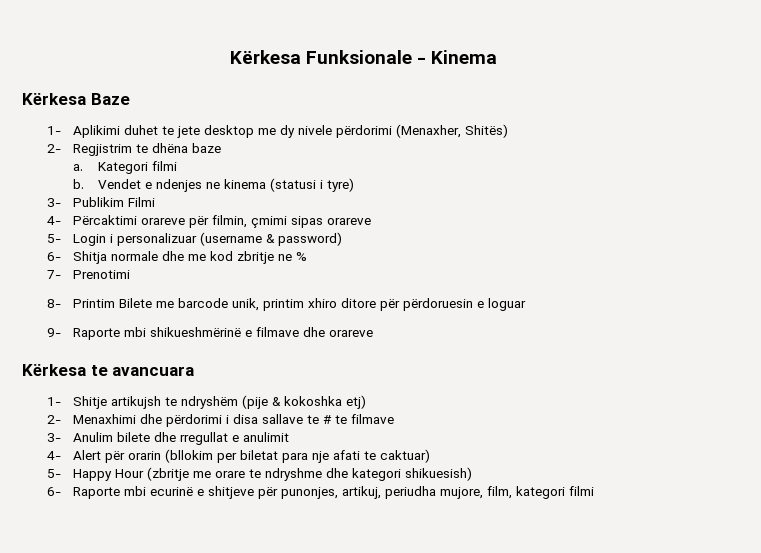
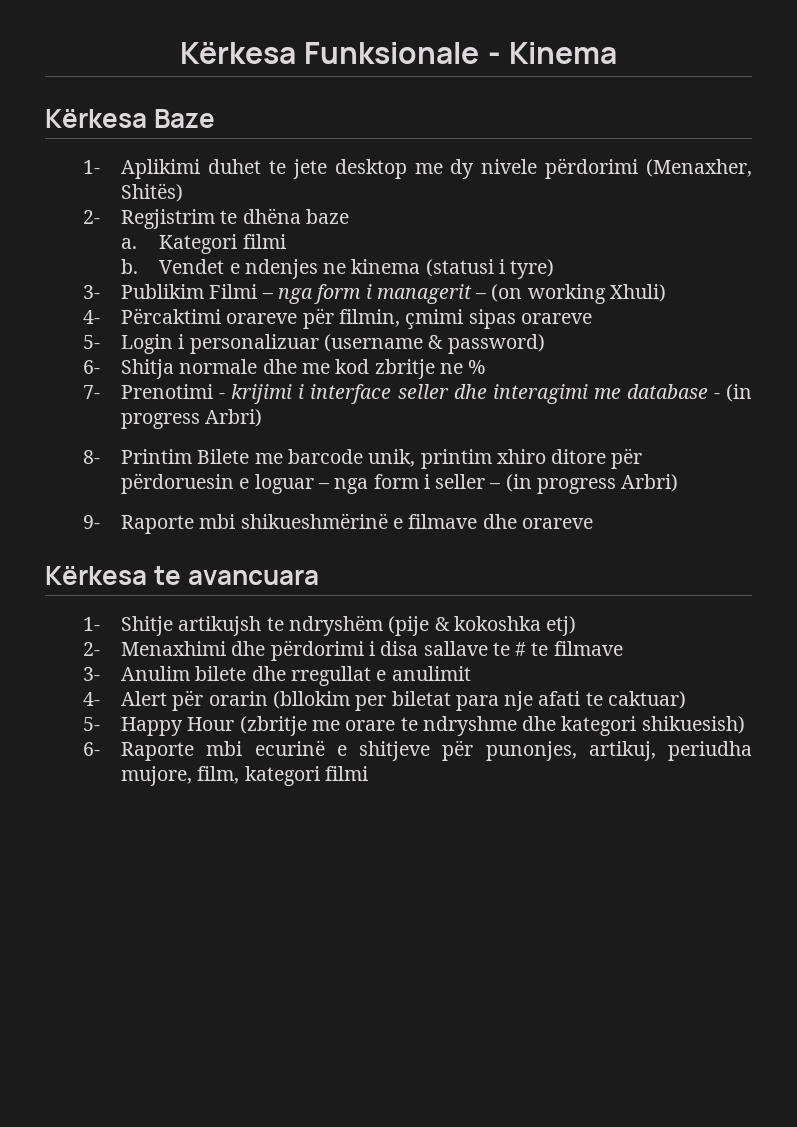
- 3- Publikim Filmi
+ 3- Publikim Filmi – nga form i managerit – (on working Xhuli)
- 7- Prenotimi
+ 7- Prenotimi - krijimi i interface seller dhe interagimi me database - (in progress Arbri)
- 8- Printim Bilete me barcode unik, printim xhiro ditore për përdoruesin e loguar
+ 8- Printim Bilete me barcode unik, printim xhiro ditore për përdoruesin e loguar – nga form i seller – (in progress Arbri)

